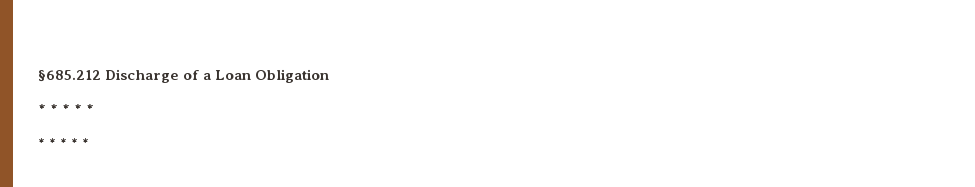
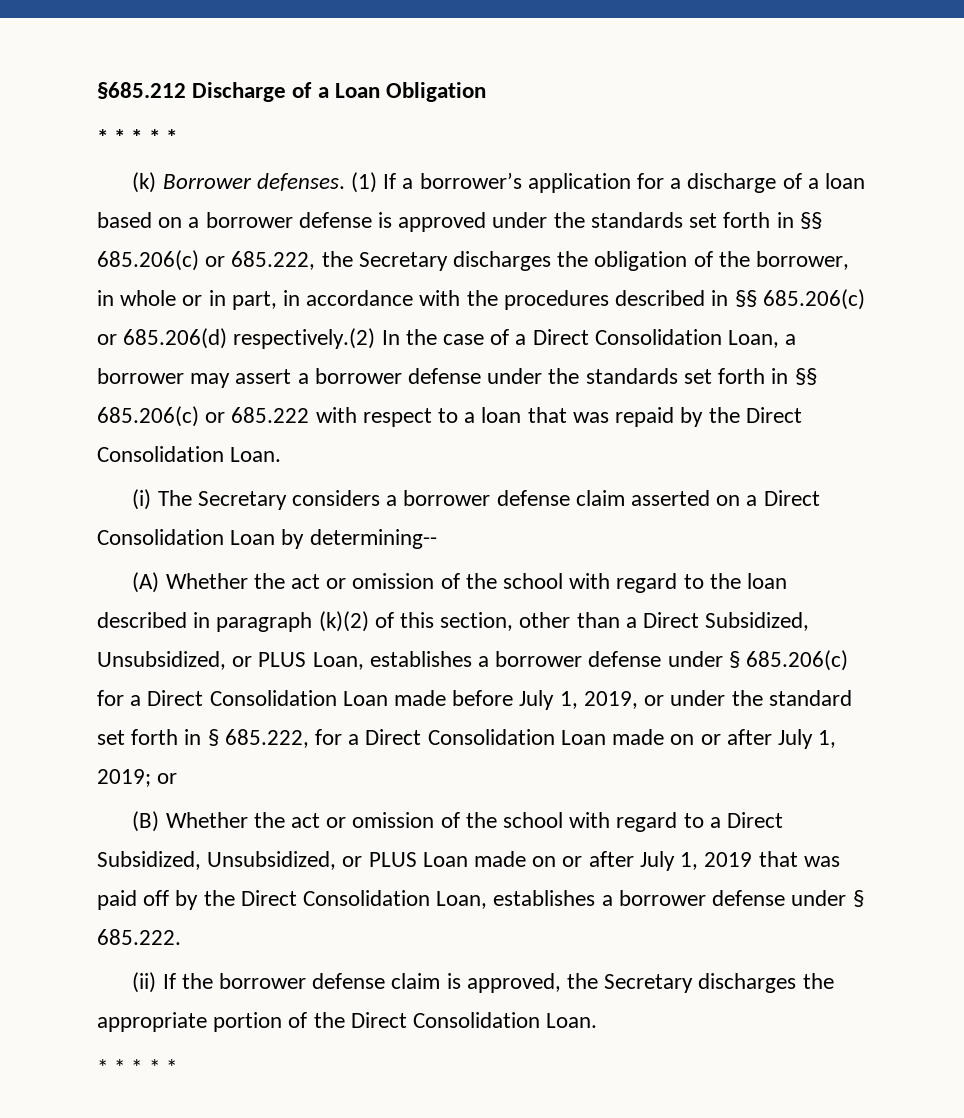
+ (k) Borrower defenses. (1) If a borrower’s application for a discharge of a loan based on a borrower defense is approved under the standards set forth in §§ 685.206(c) or 685.222, the Secretary discharges the obligation of the borrower, in whole or in part, in accordance with the procedures described in §§ 685.206(c) or 685.206(d) respectively.(2) In the case of a Direct Consolidation Loan, a borrower may assert a borrower defense under the standards set forth in §§ 685.206(c) or 685.222 with respect to a loan that was repaid by the Direct Consolidation Loan.
+ (i) The Secretary considers a borrower defense claim asserted on a Direct Consolidation Loan by determining--
+ (A) Whether the act or omission of the school with regard to the loan described in paragraph (k)(2) of this section, other than a Direct Subsidized, Unsubsidized, or PLUS Loan, establishes a borrower defense under § 685.206(c) for a Direct Consolidation Loan made before July 1, 2019, or under the standard set forth in § 685.222, for a Direct Consolidation Loan made on or after July 1, 2019; or
+ (B) Whether the act or omission of the school with regard to a Direct Subsidized, Unsubsidized, or PLUS Loan made on or after July 1, 2019 that was paid off by the Direct Consolidation Loan, establishes a borrower defense under § 685.222.
+ (ii) If the borrower defense claim is approved, the Secretary discharges the appropriate portion of the Direct Consolidation Loan.

